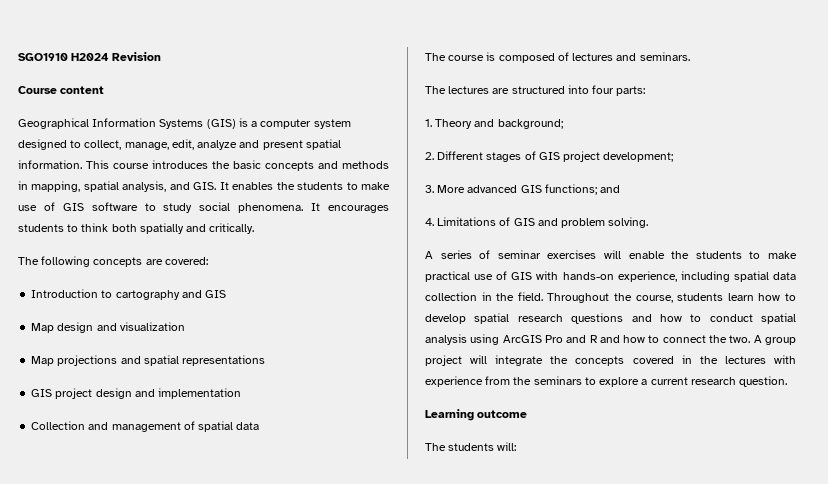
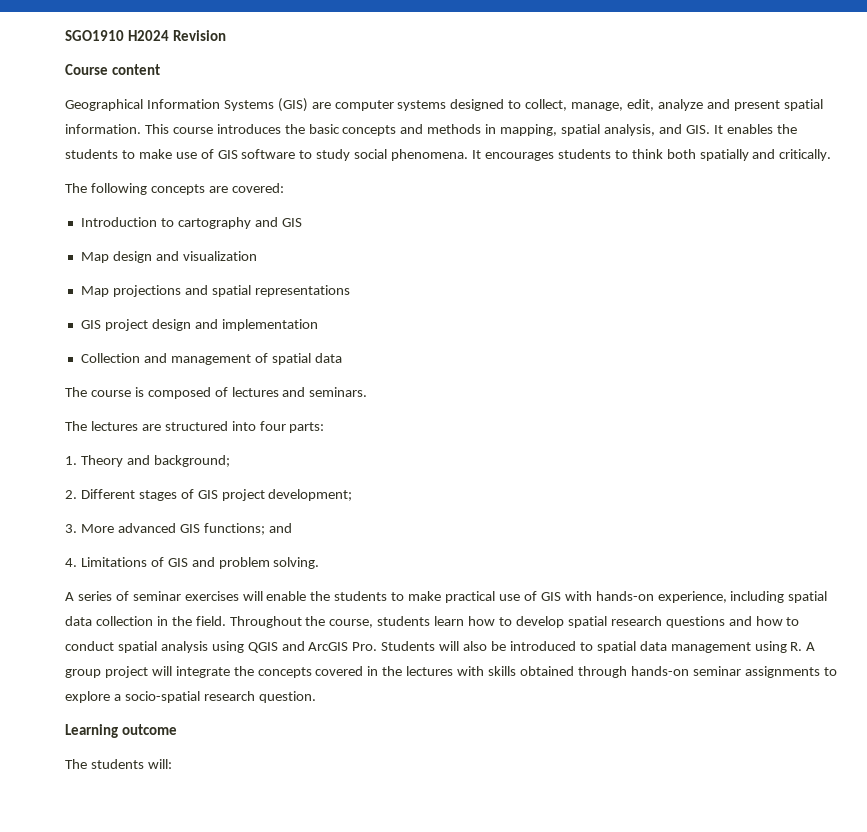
- Geographical Information Systems (GIS) is a computer system designed to collect, manage, edit, analyze and present spatial information.
+ Geographical Information Systems (GIS) are computer systems designed to collect, manage, edit, analyze and present spatial information.
- Throughout the course, students learn how to develop spatial research questions and how to conduct spatial analysis using ArcGIS Pro and R and how to connect the two. A group project will integrate the concepts covered in the lectures with experience from the seminars to explore a current research question.
+ Throughout the course, students learn how to develop spatial research questions and how to conduct spatial analysis using QGIS and ArcGIS Pro. Students will also be introduced to spatial data management using R. A group project will integrate the concepts covered in the lectures with skills obtained through hands-on seminar assignments to explore a socio-spatial research question.

